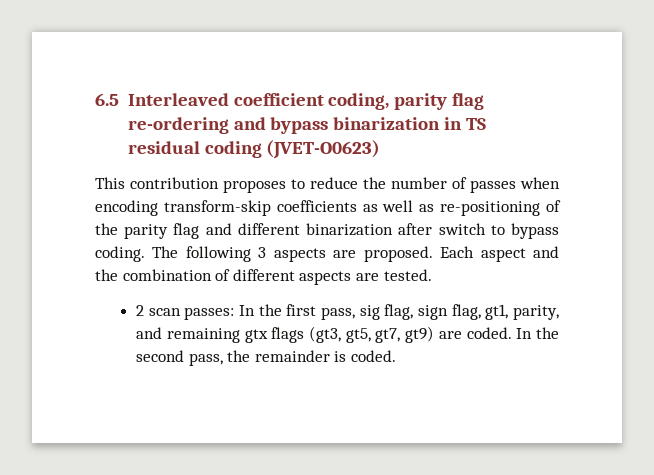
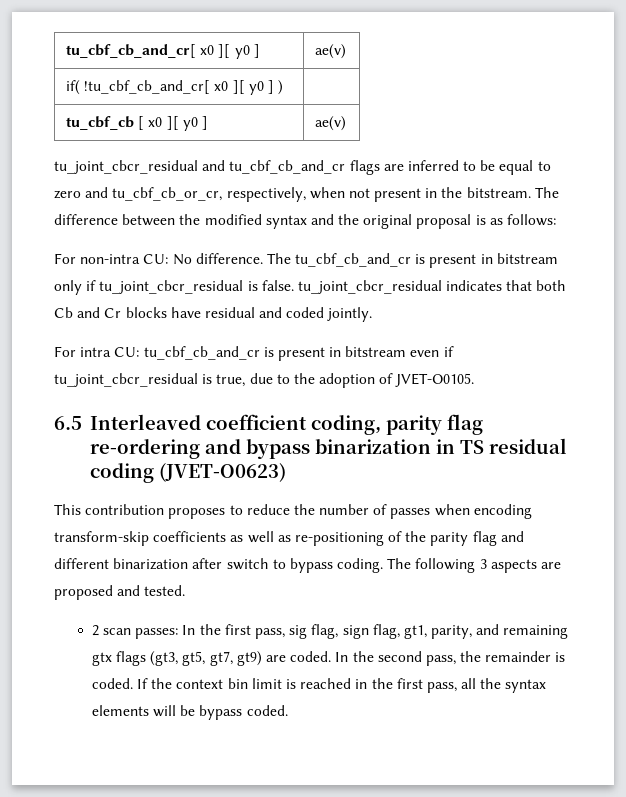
+ tu_cbf_cb_and_cr[ x0 ][ y0 ] | ae(v)
+ if( !tu_cbf_cb_and_cr[ x0 ][ y0 ] ) |
+ tu_cbf_cb [ x0 ][ y0 ] | ae(v)
+ tu_joint_cbcr_residual and tu_cbf_cb_and_cr flags are inferred to be equal to zero and tu_cbf_cb_or_cr, respectively, when not present in the bitstream. The difference between the modified syntax and the original proposal is as follows:
+ For non-intra CU: No difference. The tu_cbf_cb_and_cr is present in bitstream only if tu_joint_cbcr_residual is false. tu_joint_cbcr_residual indicates that both Cb and Cr blocks have residual and coded jointly.
+ For intra CU: tu_cbf_cb_and_cr is present in bitstream even if tu_joint_cbcr_residual is true, due to the adoption of JVET-O0105.
- The following 3 aspects are proposed. Each aspect and the combination of different aspects are tested.
+ The following 3 aspects are proposed and tested.
+ If the context bin limit is reached in the first pass, all the syntax elements will be bypass coded.

